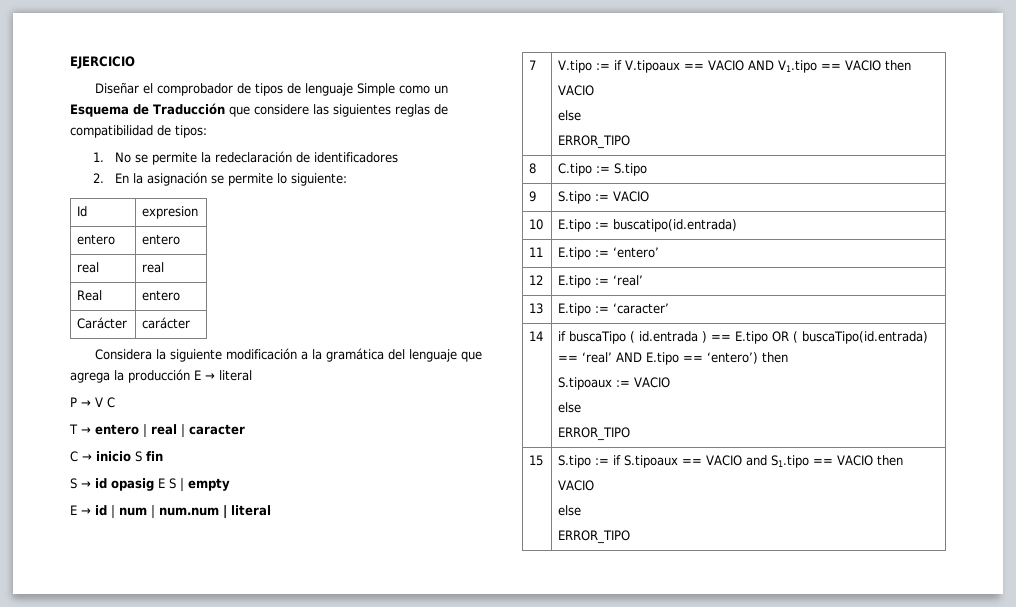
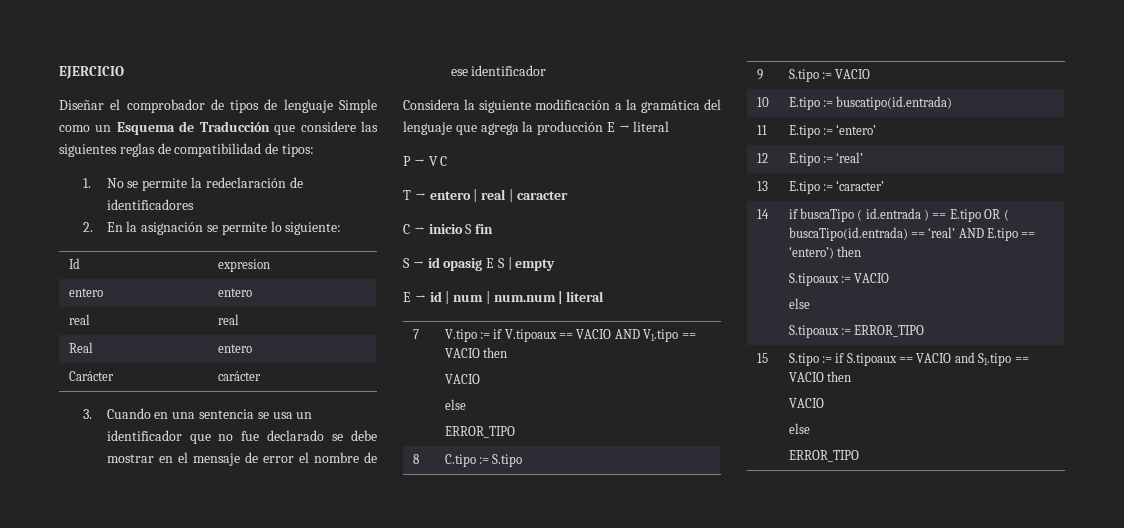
+ 3. Cuando en una sentencia se usa un identificador que no fue declarado se debe mostrar en el mensaje de error el nombre de ese identificador
  14 | if buscaTipo ( id.entrada ) == E.tipo OR ( buscaTipo(id.entrada) == ‘real’ AND E.tipo == ‘entero’) then
  S.tipoaux := VACIO
  else
- ERROR_TIPO
+ S.tipoaux := ERROR_TIPO

